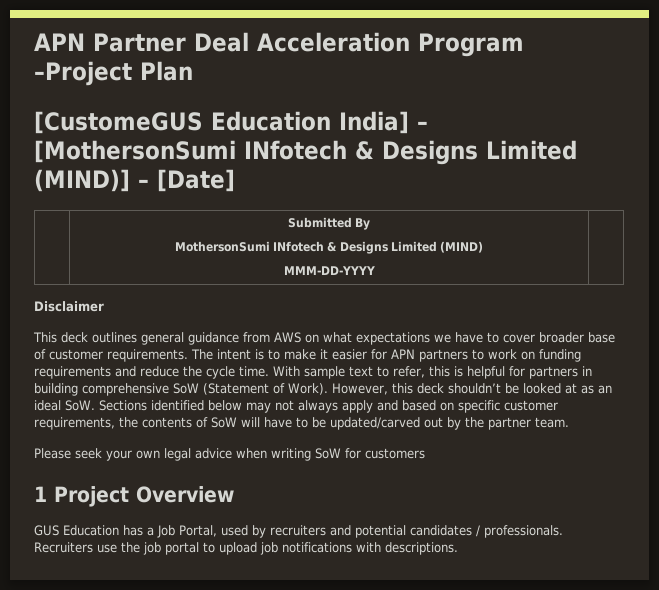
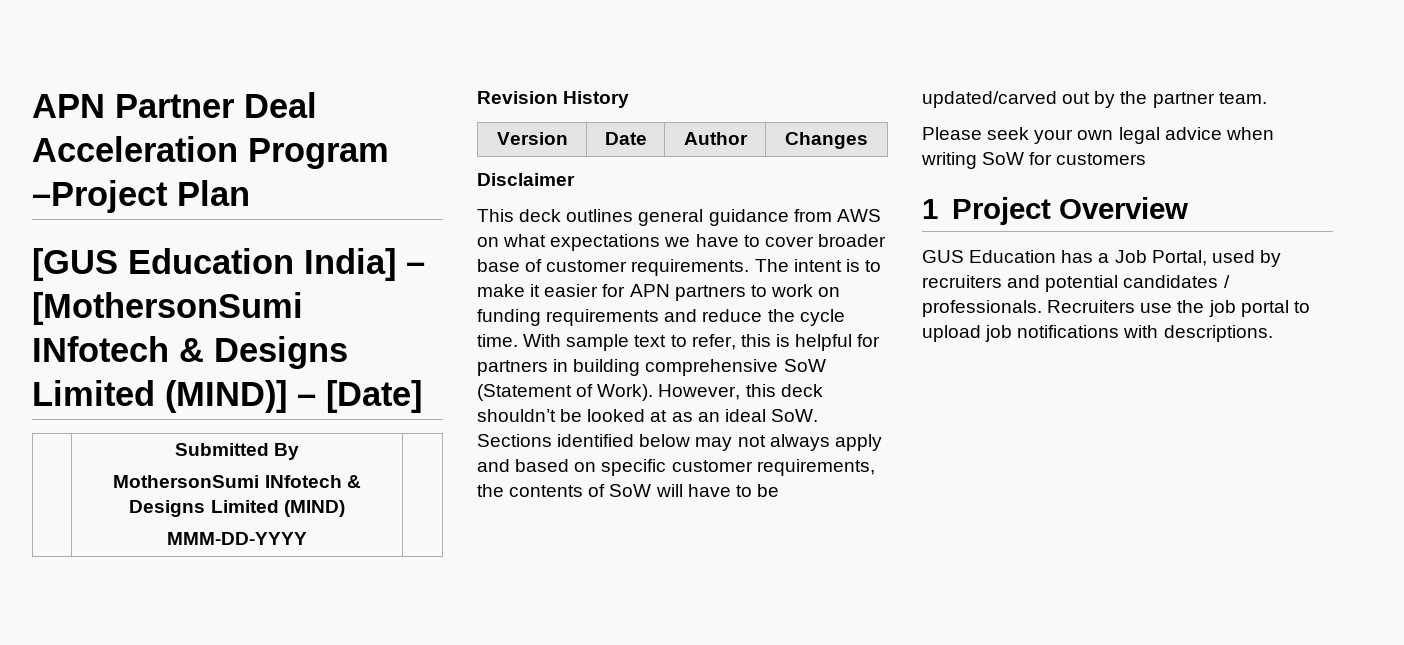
- [CustomeGUS Education India] – [MothersonSumi INfotech & Designs Limited (MIND)] – [Date]
+ [GUS Education India] – [MothersonSumi INfotech & Designs Limited (MIND)] – [Date]
+ Revision History
+ Version | Date | Author | Changes

